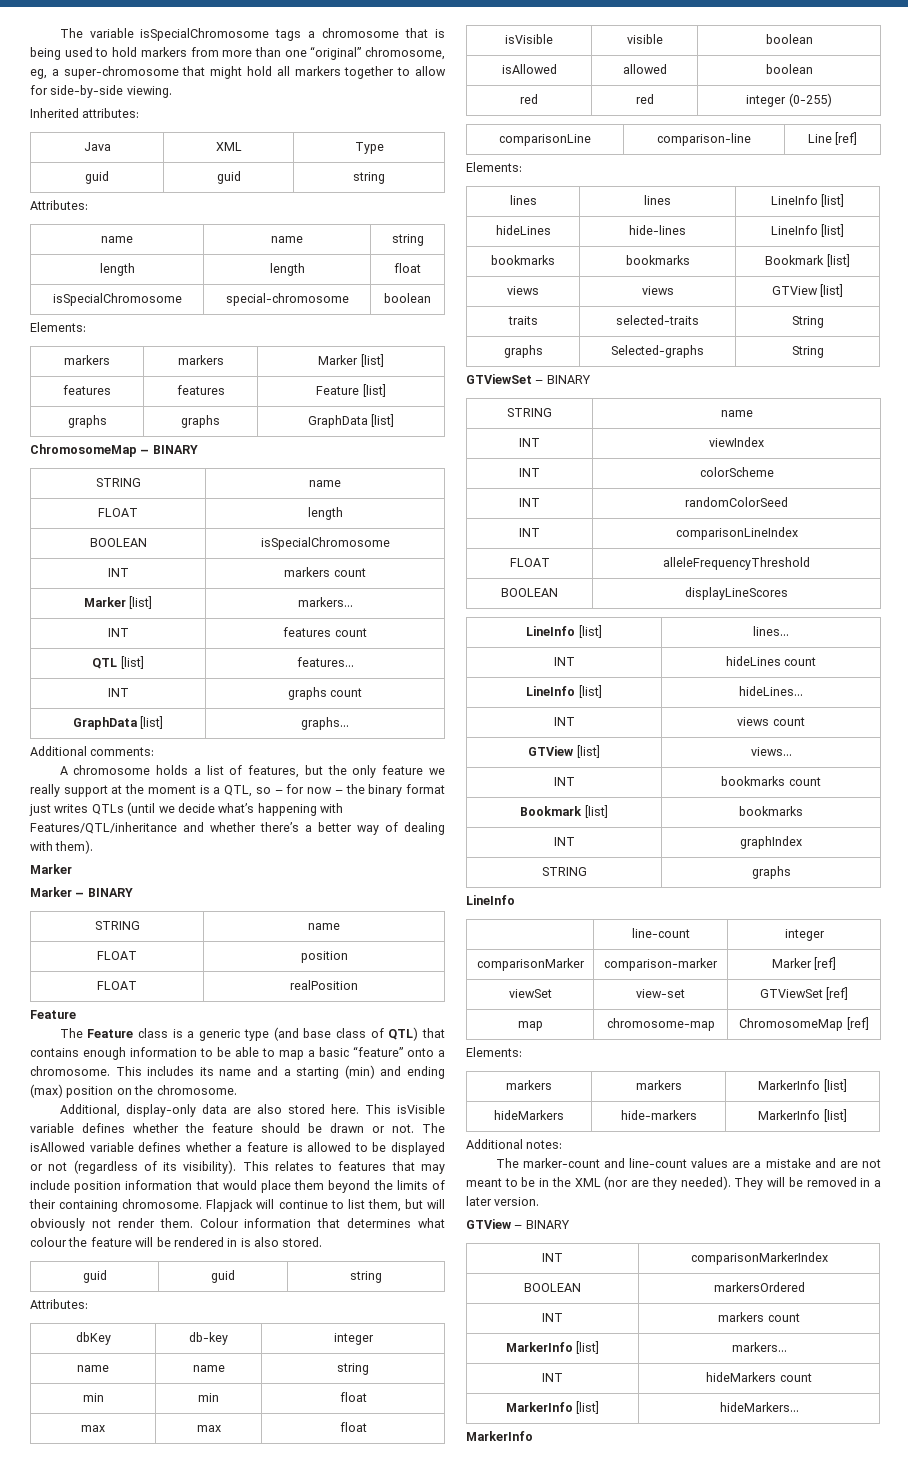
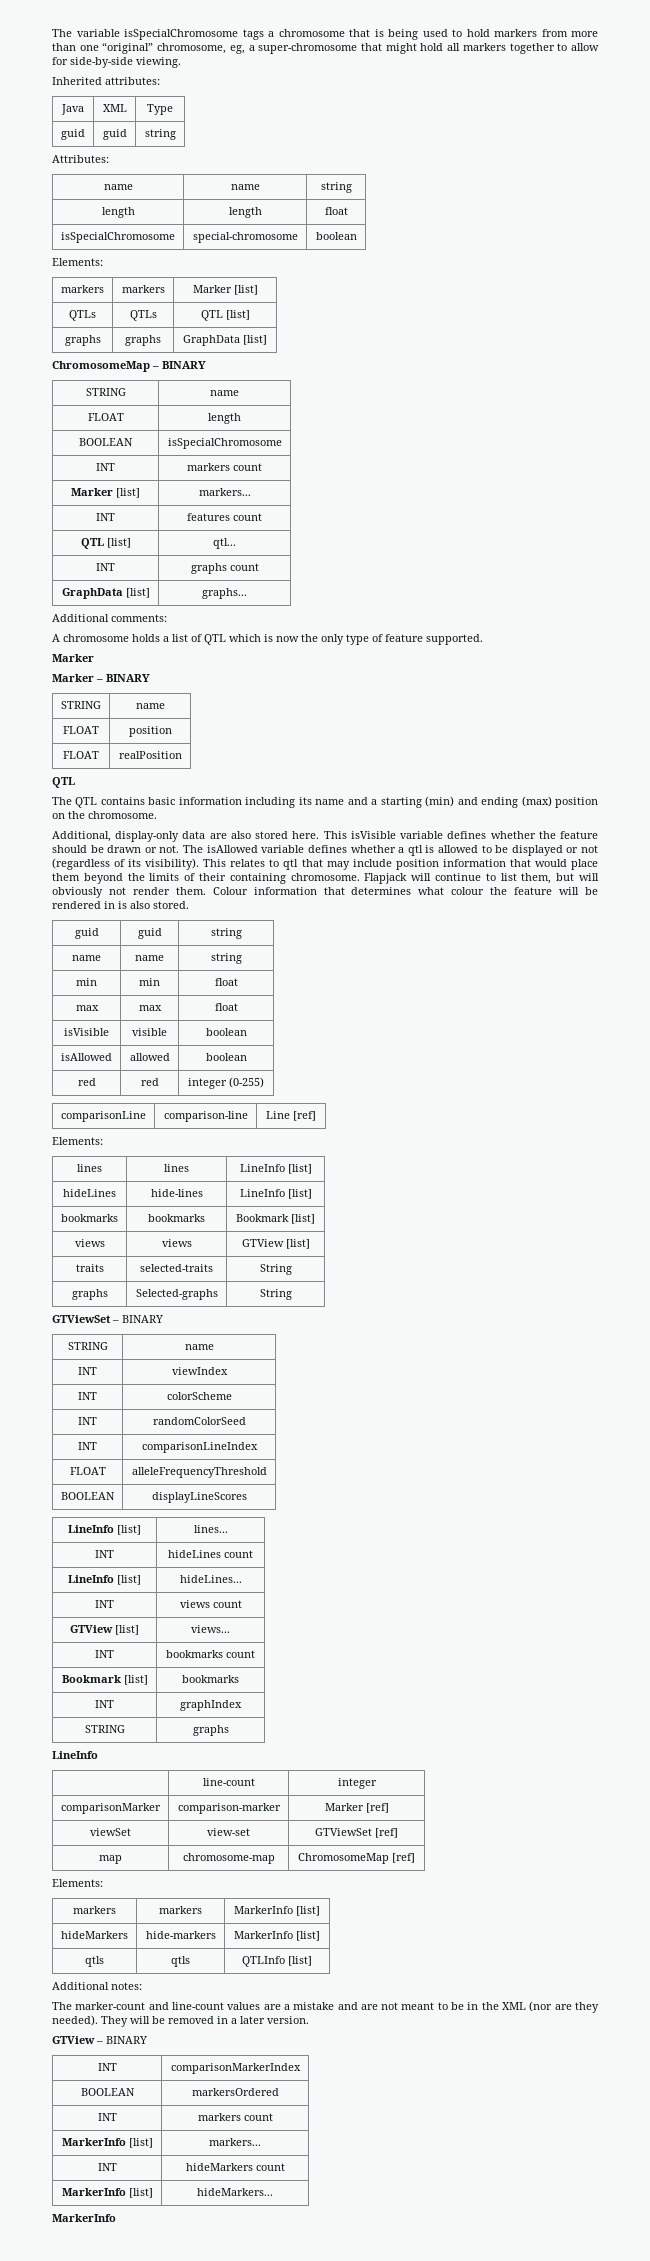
- features | features | Feature [list]
+ QTLs | QTLs | QTL [list]
- QTL [list] | features...
+ QTL [list] | qtl...
- A chromosome holds a list of features, but the only feature we really support at the moment is a QTL, so – for now – the binary format just writes QTLs (until we decide what’s happening with Features/QTL/inheritance and whether there’s a better way of dealing with them).
+ A chromosome holds a list of QTL which is now the only type of feature supported.
  FLOAT | realPosition
- Feature
- The Feature class is a generic type (and base class of QTL) that contains enough information to be able to map a basic “feature” onto a chromosome. This includes its name and a starting (min) and ending (max) position on the chromosome.
+ QTL
+ The QTL contains basic information including its name and a starting (min) and ending (max) position on the chromosome.
- The isAllowed variable defines whether a feature is allowed to be displayed or not (regardless of its visibility).
+ The isAllowed variable defines whether a qtl is allowed to be displayed or not (regardless of its visibility).
- This relates to features that may include position information that would place them beyond the limits of their containing chromosome.
+ This relates to qtl that may include position information that would place them beyond the limits of their containing chromosome.
  Colour information that determines what colour the feature will be rendered in is also stored.
  guid | guid | string
- Attributes:
- dbKey | db-key | integer
+ qtls | qtls | QTLInfo [list]

